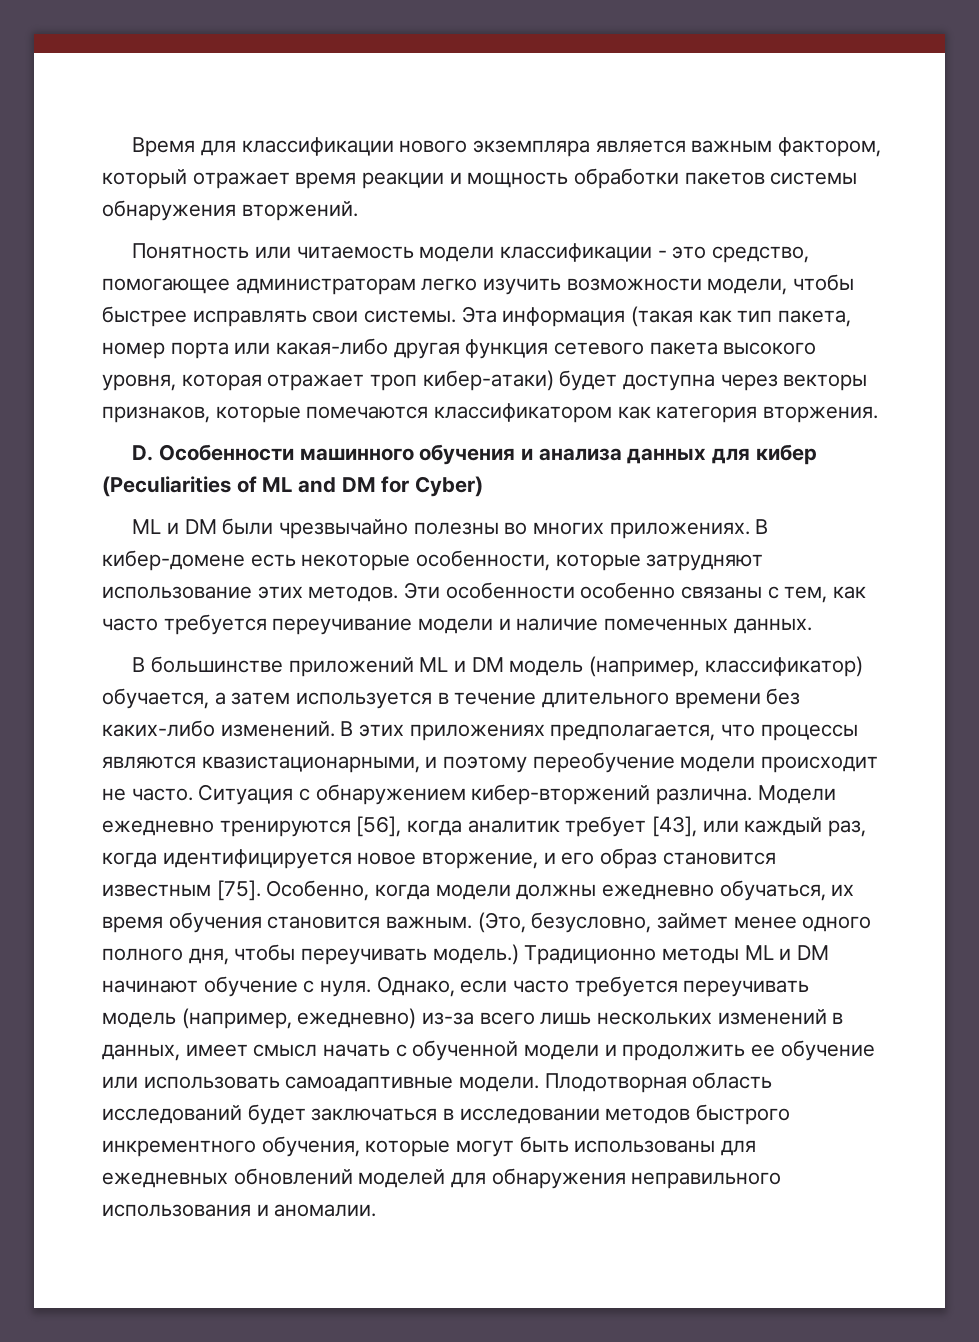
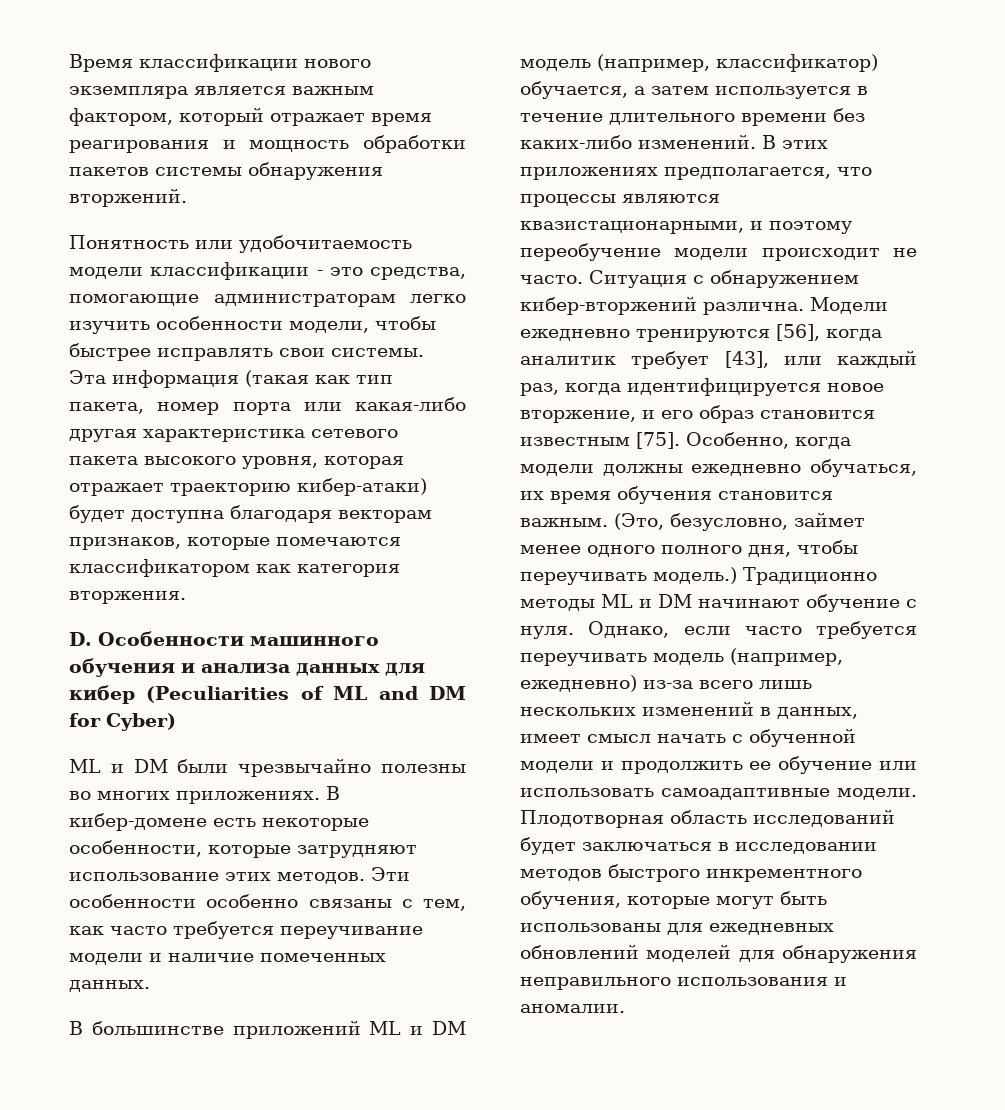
- Время для классификации нового экземпляра является важным фактором, который отражает время реакции и мощность обработки пакетов системы обнаружения вторжений.
+ Время классификации нового экземпляра является важным фактором, который отражает время реагирования и мощность обработки пакетов системы обнаружения вторжений.
- Понятность или читаемость модели классификации - это средство, помогающее администраторам легко изучить возможности модели, чтобы быстрее исправлять свои системы.
+ Понятность или удобочитаемость модели классификации - это средства, помогающие администраторам легко изучить особенности модели, чтобы быстрее исправлять свои системы.
- Эта информация (такая как тип пакета, номер порта или какая-либо другая функция сетевого пакета высокого уровня, которая отражает троп кибер-атаки) будет доступна через векторы признаков, которые помечаются классификатором как категория вторжения.
+ Эта информация (такая как тип пакета, номер порта или какая-либо другая характеристика сетевого пакета высокого уровня, которая отражает траекторию кибер-атаки) будет доступна благодаря векторам признаков, которые помечаются классификатором как категория вторжения.

